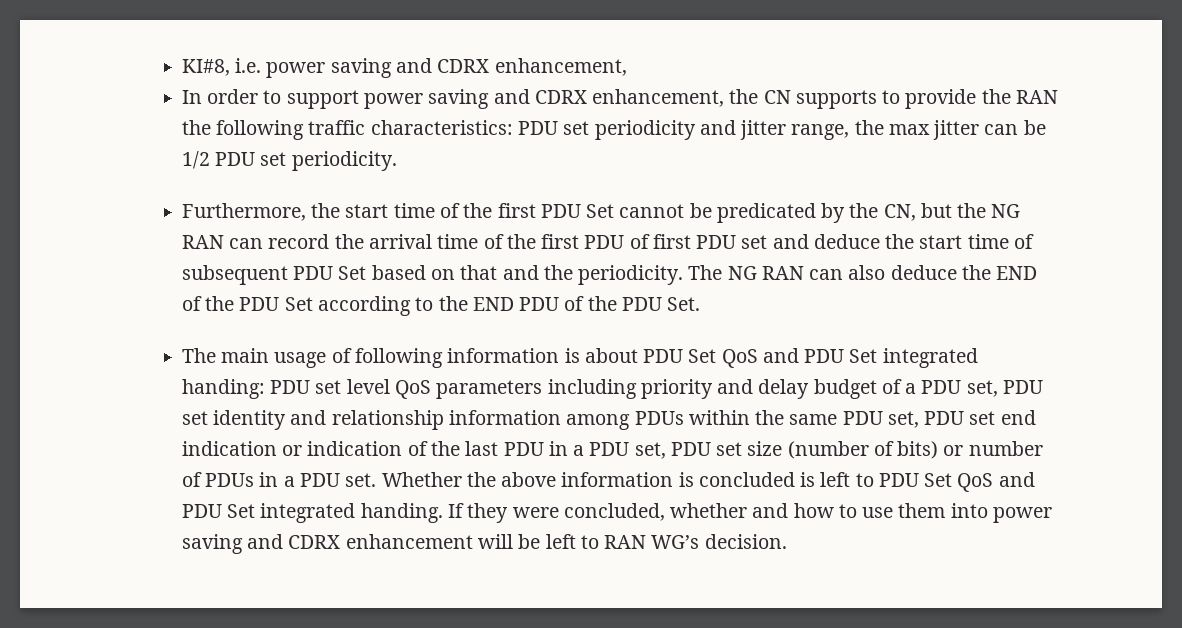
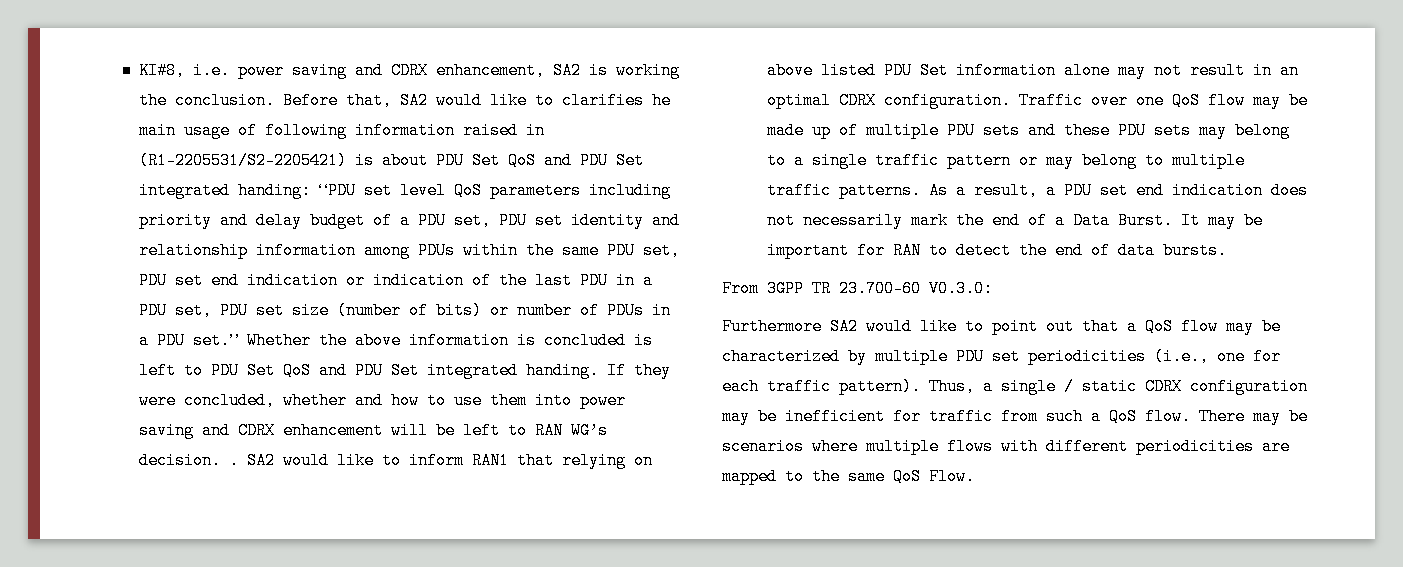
- KI#8, i.e. power saving and CDRX enhancement,
- In order to support power saving and CDRX enhancement, the CN supports to provide the RAN the following traffic characteristics: PDU set periodicity and jitter range, the max jitter can be 1/2 PDU set periodicity.
- Furthermore, the start time of the first PDU Set cannot be predicated by the CN, but the NG RAN can record the arrival time of the first PDU of first PDU set and deduce the start time of subsequent PDU Set based on that and the periodicity. The NG RAN can also deduce the END of the PDU Set according to the END PDU of the PDU Set.
- The main usage of following information is about PDU Set QoS and PDU Set integrated handing:
+ KI#8, i.e. power saving and CDRX enhancement, SA2 is working the conclusion. Before that, SA2 would like to clarifies he main usage of following information raised in (R1-2205531/S2-2205421) is about PDU Set QoS and PDU Set integrated handing:
- PDU set level QoS parameters including priority and delay budget of a PDU set, PDU set identity and relationship information among PDUs within the same PDU set, PDU set end indication or indication of the last PDU in a PDU set, PDU set size (number of bits) or number of PDUs in a PDU set.
+ “PDU set level QoS parameters including priority and delay budget of a PDU set, PDU set identity and relationship information among PDUs within the same PDU set, PDU set end indication or indication of the last PDU in a PDU set, PDU set size (number of bits) or number of PDUs in a PDU set.”
- If they were concluded, whether and how to use them into power saving and CDRX enhancement will be left to RAN WG’s decision.
+ If they were concluded, whether and how to use them into power saving and CDRX enhancement will be left to RAN WG’s decision. . SA2 would like to inform RAN1 that relying on above listed PDU Set information alone may not result in an optimal CDRX configuration. Traffic over one QoS flow may be made up of multiple PDU sets and these PDU sets may belong to a single traffic pattern or may belong to multiple traffic patterns. As a result, a PDU set end indication does not necessarily mark the end of a Data Burst. It may be important for RAN to detect the end of data bursts.
+ From 3GPP TR 23.700-60 V0.3.0:
+ Furthermore SA2 would like to point out that a QoS flow may be characterized by multiple PDU set periodicities (i.e., one for each traffic pattern). Thus, a single / static CDRX configuration may be inefficient for traffic from such a QoS flow. There may be scenarios where multiple flows with different periodicities are mapped to the same QoS Flow.

